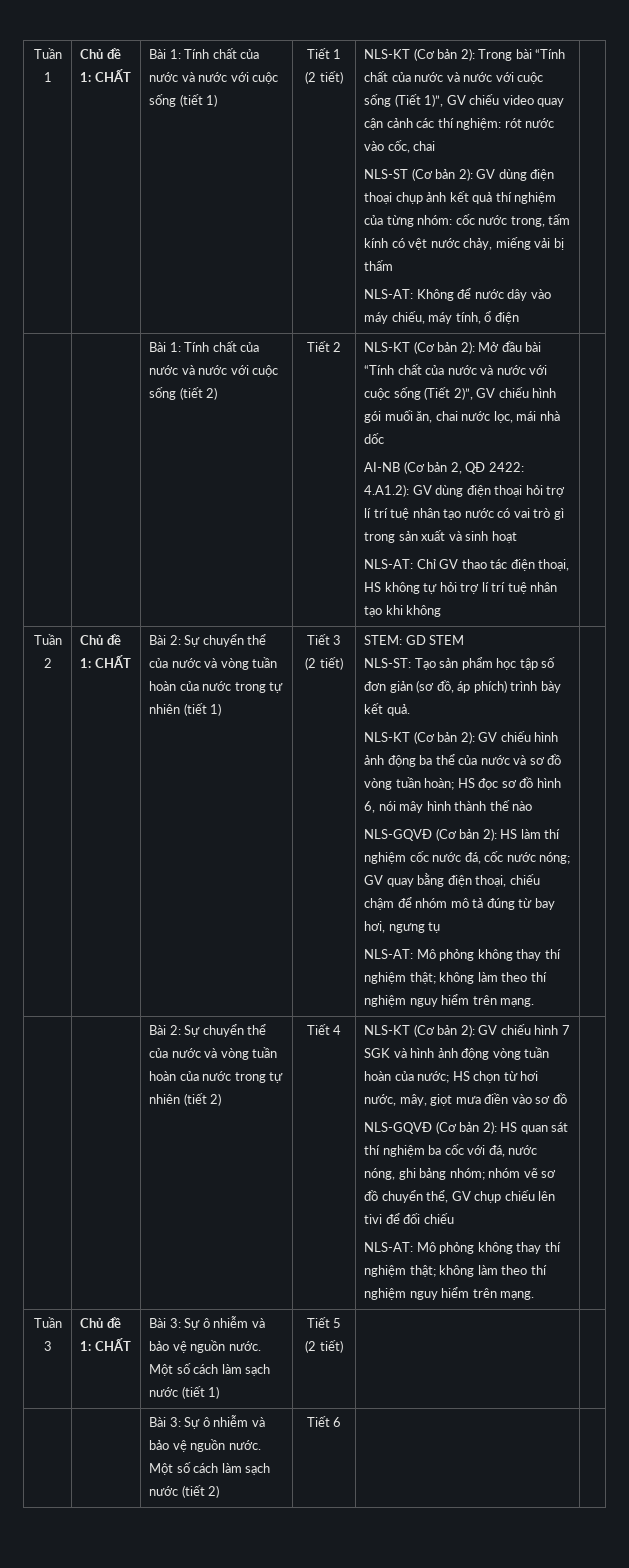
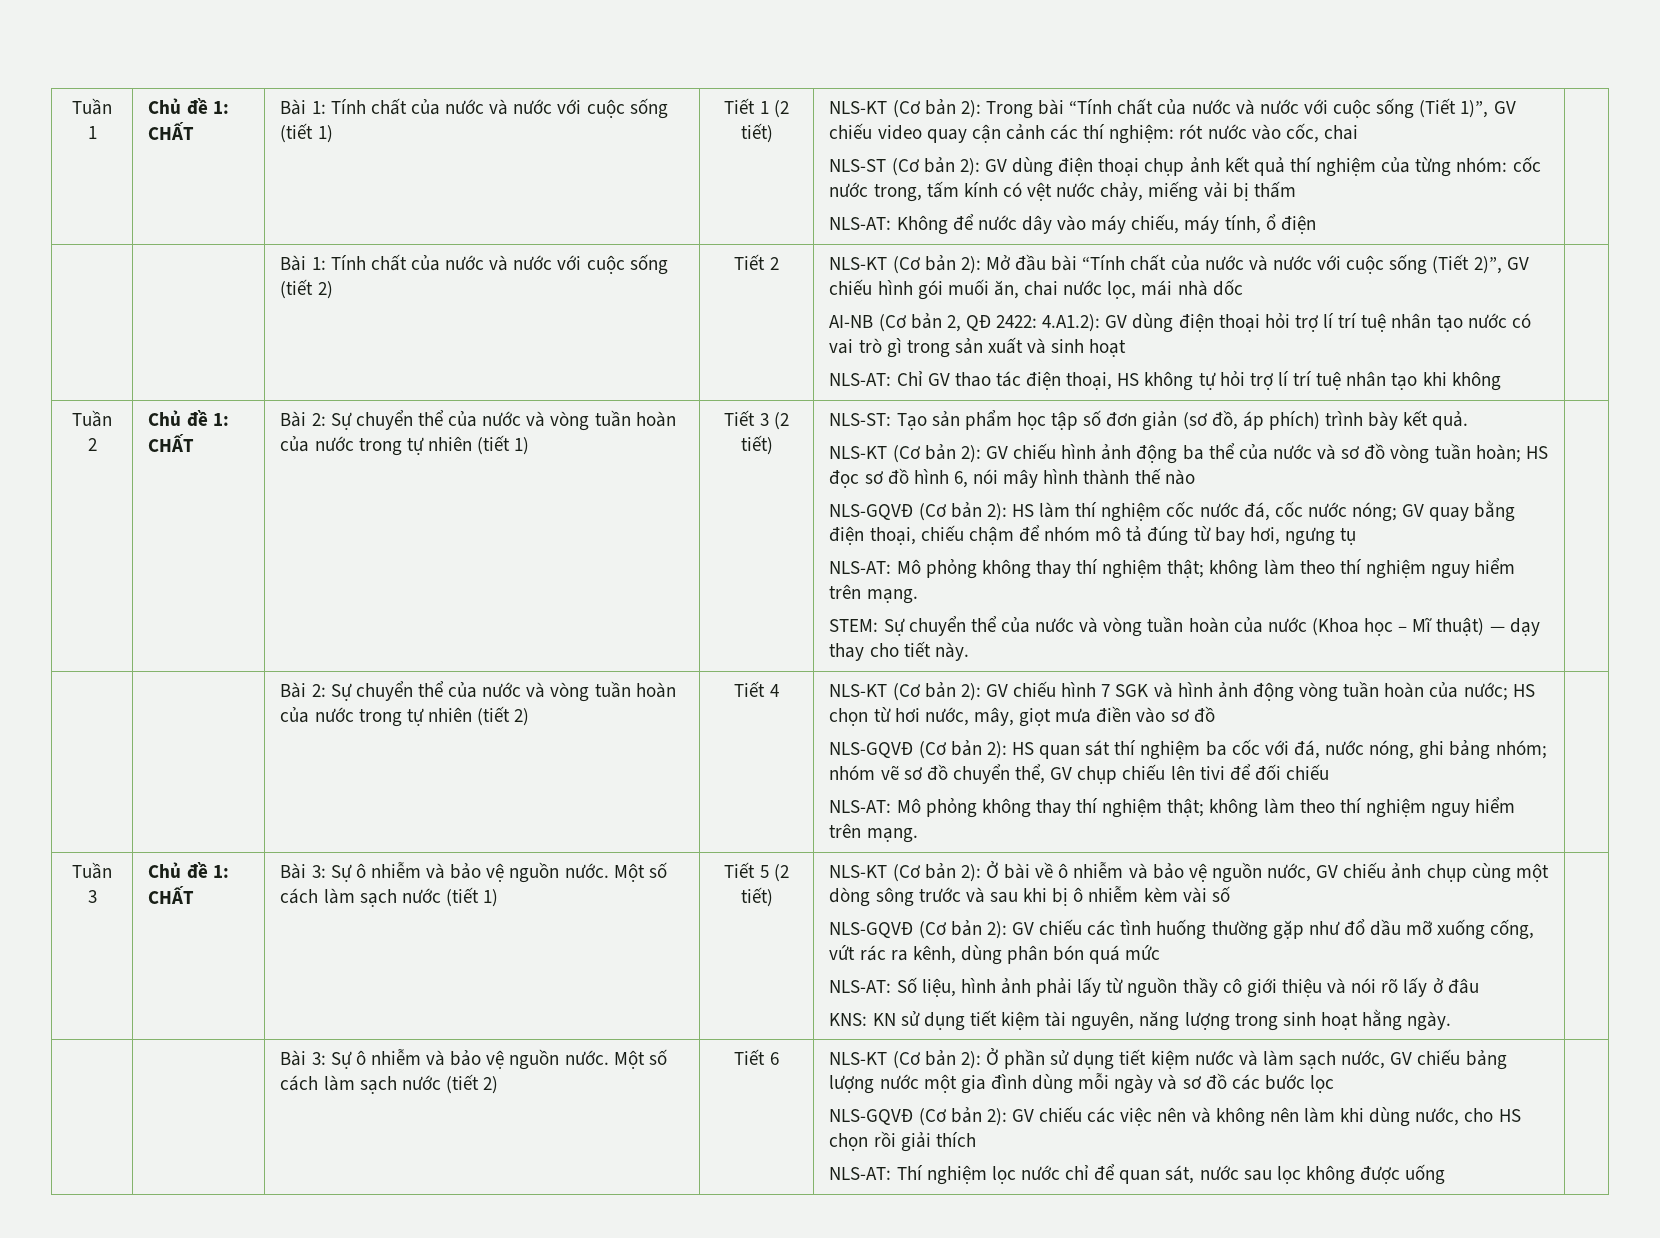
- STEM: GD STEM
+ STEM: Sự chuyển thể của nước và vòng tuần hoàn của nước (Khoa học – Mĩ thuật) — dạy thay cho tiết này.
+ NLS-KT (Cơ bản 2): Ở bài về ô nhiễm và bảo vệ nguồn nước, GV chiếu ảnh chụp cùng một dòng sông trước và sau khi bị ô nhiễm kèm vài số
+ NLS-GQVĐ (Cơ bản 2): GV chiếu các tình huống thường gặp như đổ dầu mỡ xuống cống, vứt rác ra kênh, dùng phân bón quá mức
+ NLS-AT: Số liệu, hình ảnh phải lấy từ nguồn thầy cô giới thiệu và nói rõ lấy ở đâu
+ KNS: KN sử dụng tiết kiệm tài nguyên, năng lượng trong sinh hoạt hằng ngày.
+ NLS-KT (Cơ bản 2): Ở phần sử dụng tiết kiệm nước và làm sạch nước, GV chiếu bảng lượng nước một gia đình dùng mỗi ngày và sơ đồ các bước lọc
+ NLS-GQVĐ (Cơ bản 2): GV chiếu các việc nên và không nên làm khi dùng nước, cho HS chọn rồi giải thích
+ NLS-AT: Thí nghiệm lọc nước chỉ để quan sát, nước sau lọc không được uống

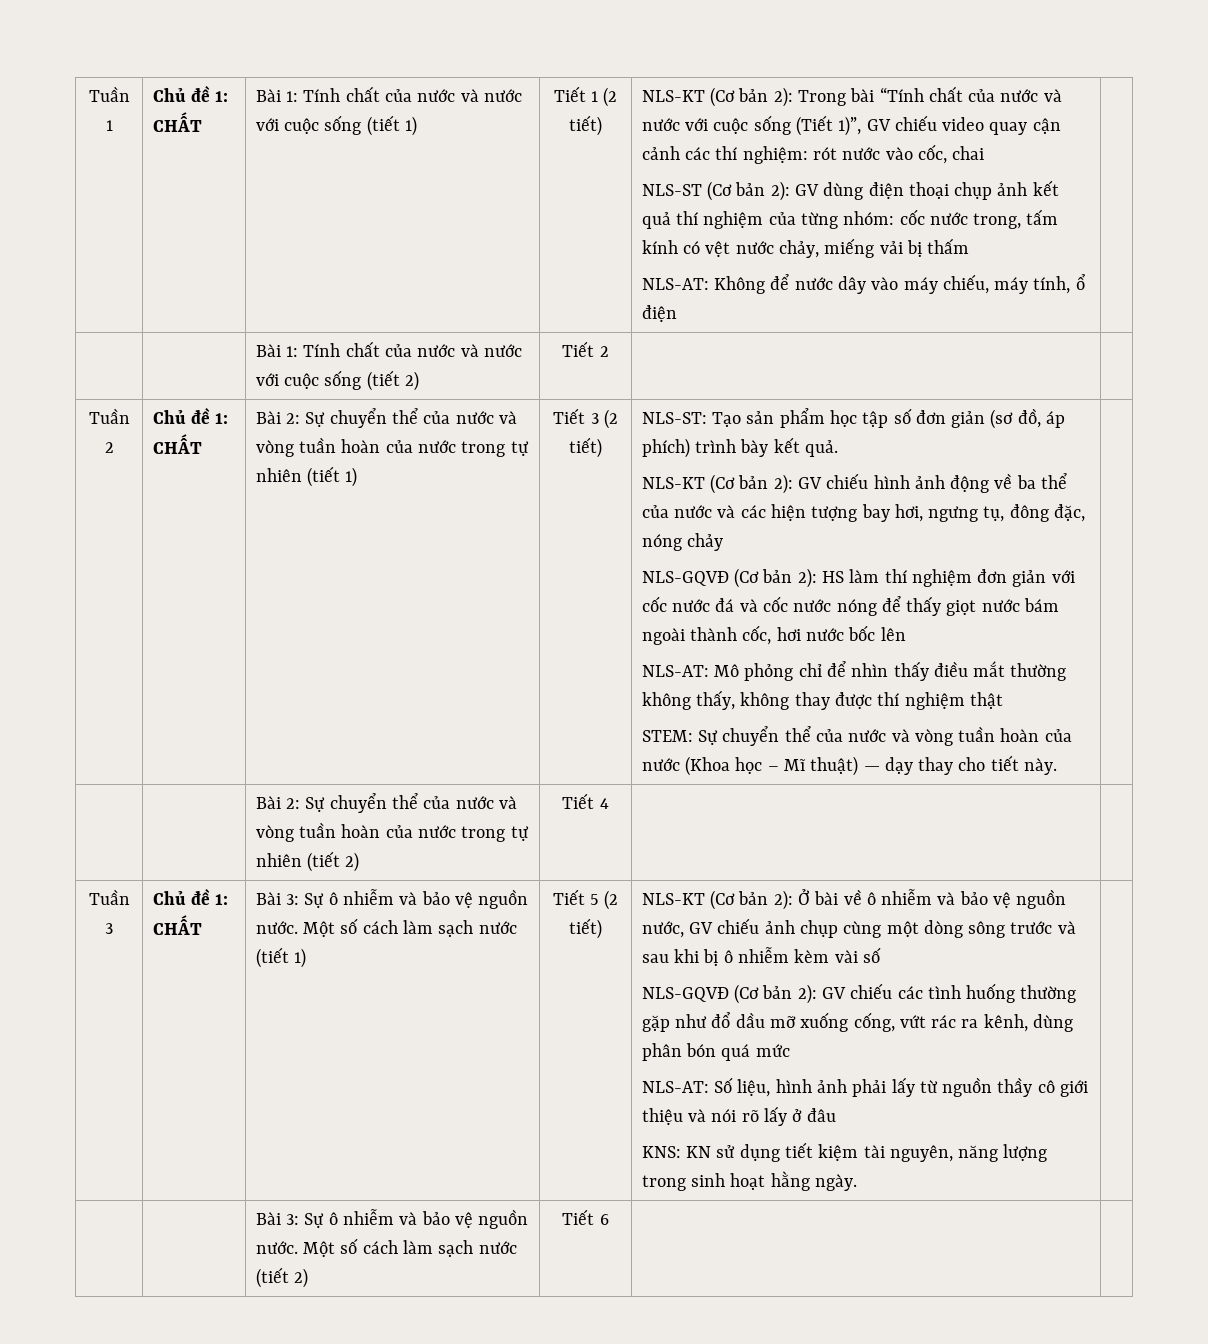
- NLS-KT (Cơ bản 2): Mở đầu bài “Tính chất của nước và nước với cuộc sống (Tiết 2)”, GV chiếu hình gói muối ăn, chai nước lọc, mái nhà dốc
- AI-NB (Cơ bản 2, QĐ 2422: 4.A1.2): GV dùng điện thoại hỏi trợ lí trí tuệ nhân tạo nước có vai trò gì trong sản xuất và sinh hoạt
- NLS-AT: Chỉ GV thao tác điện thoại, HS không tự hỏi trợ lí trí tuệ nhân tạo khi không
- NLS-KT (Cơ bản 2): GV chiếu hình ảnh động ba thể của nước và sơ đồ vòng tuần hoàn; HS đọc sơ đồ hình 6, nói mây hình thành thế nào
+ NLS-KT (Cơ bản 2): GV chiếu hình ảnh động về ba thể của nước và các hiện tượng bay hơi, ngưng tụ, đông đặc, nóng chảy
- NLS-GQVĐ (Cơ bản 2): HS làm thí nghiệm cốc nước đá, cốc nước nóng; GV quay bằng điện thoại, chiếu chậm để nhóm mô tả đúng từ bay hơi, ngưng tụ
- NLS-AT: Mô phỏng không thay thí nghiệm thật; không làm theo thí nghiệm nguy hiểm trên mạng.
+ NLS-GQVĐ (Cơ bản 2): HS làm thí nghiệm đơn giản với cốc nước đá và cốc nước nóng để thấy giọt nước bám ngoài thành cốc, hơi nước bốc lên
+ NLS-AT: Mô phỏng chỉ để nhìn thấy điều mắt thường không thấy, không thay được thí nghiệm thật
- NLS-KT (Cơ bản 2): GV chiếu hình 7 SGK và hình ảnh động vòng tuần hoàn của nước; HS chọn từ hơi nước, mây, giọt mưa điền vào sơ đồ
- NLS-GQVĐ (Cơ bản 2): HS quan sát thí nghiệm ba cốc với đá, nước nóng, ghi bảng nhóm; nhóm vẽ sơ đồ chuyển thể, GV chụp chiếu lên tivi để đối chiếu
- NLS-AT: Mô phỏng không thay thí nghiệm thật; không làm theo thí nghiệm nguy hiểm trên mạng.
- NLS-KT (Cơ bản 2): Ở phần sử dụng tiết kiệm nước và làm sạch nước, GV chiếu bảng lượng nước một gia đình dùng mỗi ngày và sơ đồ các bước lọc
- NLS-GQVĐ (Cơ bản 2): GV chiếu các việc nên và không nên làm khi dùng nước, cho HS chọn rồi giải thích
- NLS-AT: Thí nghiệm lọc nước chỉ để quan sát, nước sau lọc không được uống

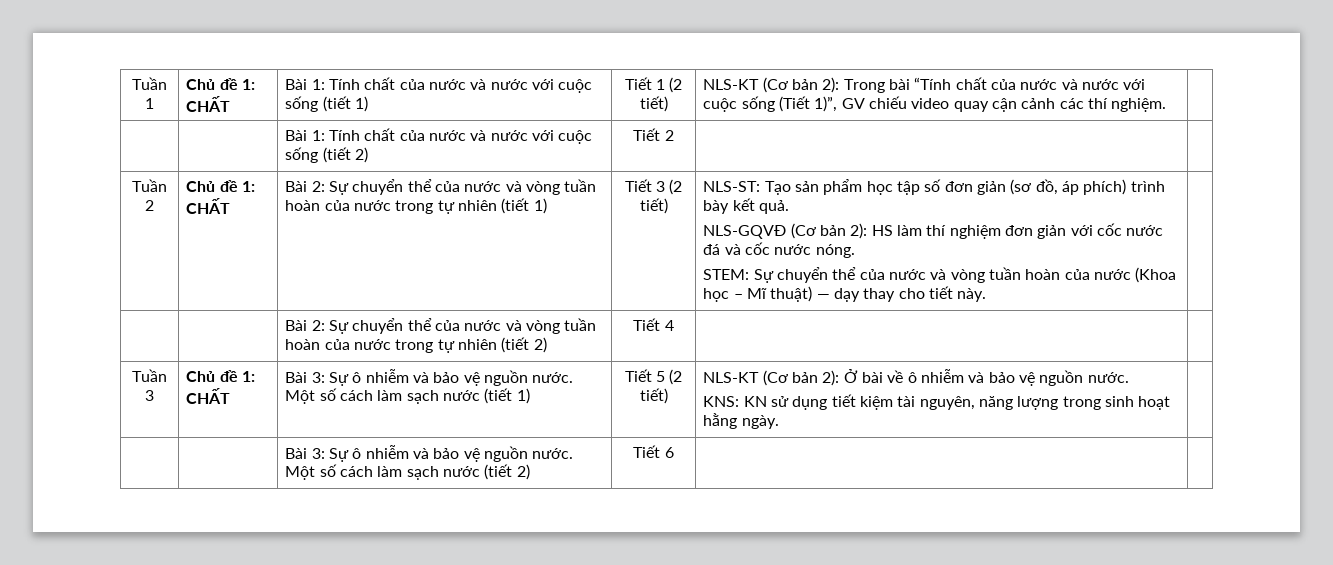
- NLS-KT (Cơ bản 2): Trong bài “Tính chất của nước và nước với cuộc sống (Tiết 1)”, GV chiếu video quay cận cảnh các thí nghiệm: rót nước vào cốc, chai
- NLS-ST (Cơ bản 2): GV dùng điện thoại chụp ảnh kết quả thí nghiệm của từng nhóm: cốc nước trong, tấm kính có vệt nước chảy, miếng vải bị thấm
- NLS-AT: Không để nước dây vào máy chiếu, máy tính, ổ điện
+ NLS-KT (Cơ bản 2): Trong bài “Tính chất của nước và nước với cuộc sống (Tiết 1)”, GV chiếu video quay cận cảnh các thí nghiệm.
- NLS-KT (Cơ bản 2): GV chiếu hình ảnh động về ba thể của nước và các hiện tượng bay hơi, ngưng tụ, đông đặc, nóng chảy
- NLS-GQVĐ (Cơ bản 2): HS làm thí nghiệm đơn giản với cốc nước đá và cốc nước nóng để thấy giọt nước bám ngoài thành cốc, hơi nước bốc lên
- NLS-AT: Mô phỏng chỉ để nhìn thấy điều mắt thường không thấy, không thay được thí nghiệm thật
+ NLS-GQVĐ (Cơ bản 2): HS làm thí nghiệm đơn giản với cốc nước đá và cốc nước nóng.
- NLS-KT (Cơ bản 2): Ở bài về ô nhiễm và bảo vệ nguồn nước, GV chiếu ảnh chụp cùng một dòng sông trước và sau khi bị ô nhiễm kèm vài số
- NLS-GQVĐ (Cơ bản 2): GV chiếu các tình huống thường gặp như đổ dầu mỡ xuống cống, vứt rác ra kênh, dùng phân bón quá mức
- NLS-AT: Số liệu, hình ảnh phải lấy từ nguồn thầy cô giới thiệu và nói rõ lấy ở đâu
+ NLS-KT (Cơ bản 2): Ở bài về ô nhiễm và bảo vệ nguồn nước.

